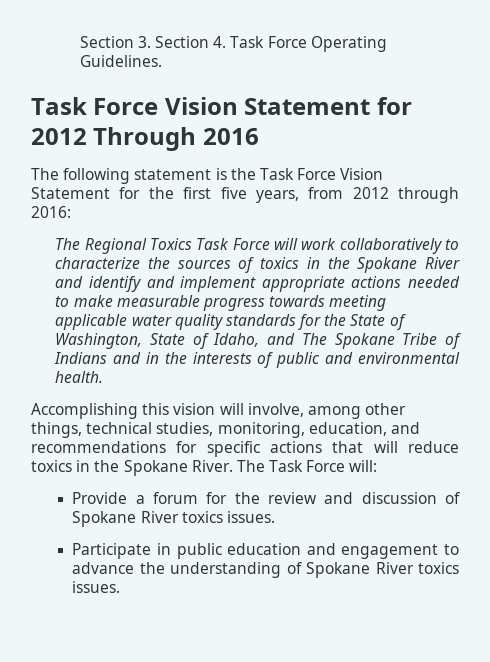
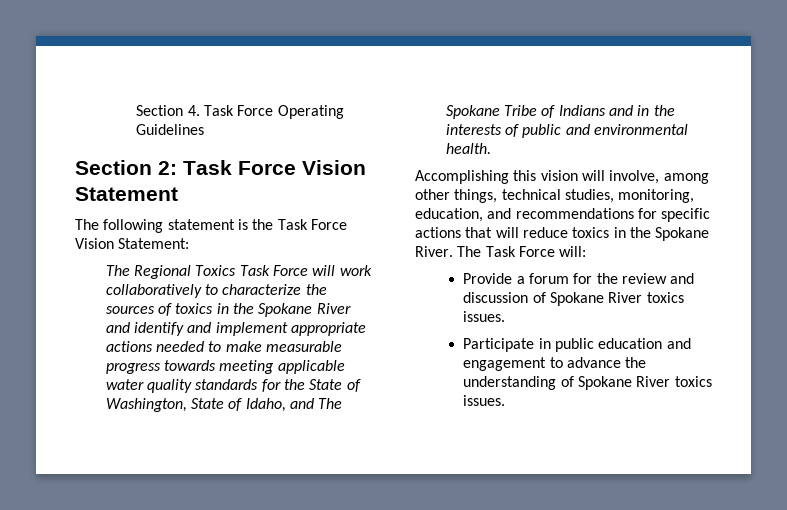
- Section 3. Section 4. Task Force Operating Guidelines.
- Task Force Vision Statement for 2012 Through 2016
+ Section 4. Task Force Operating Guidelines
+ Section 2: Task Force Vision Statement
- The following statement is the Task Force Vision Statement for the first five years, from 2012 through 2016:
+ The following statement is the Task Force Vision Statement:

